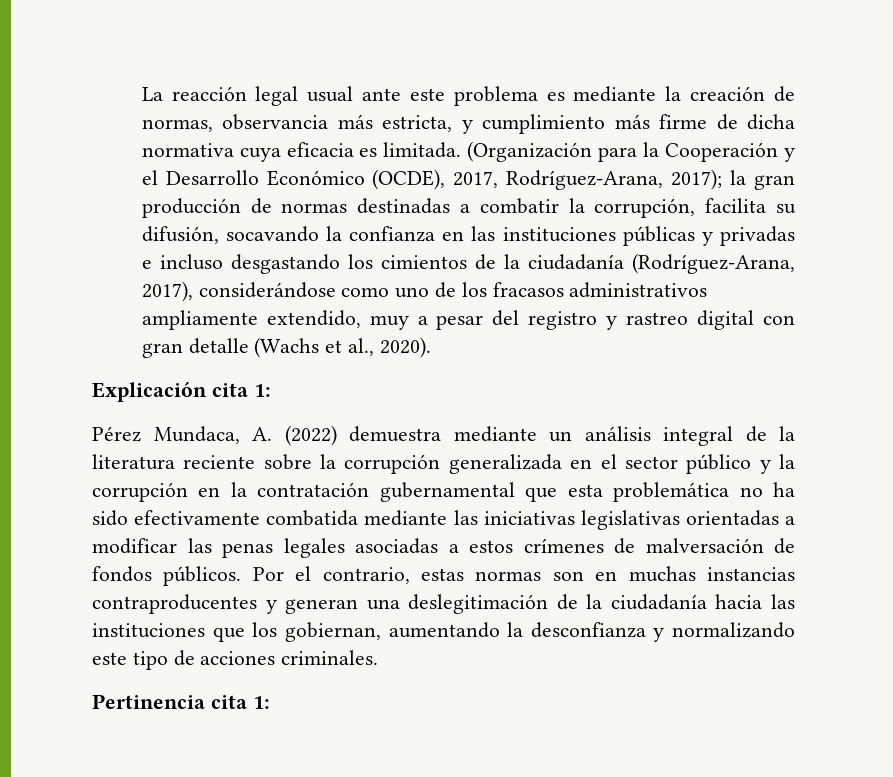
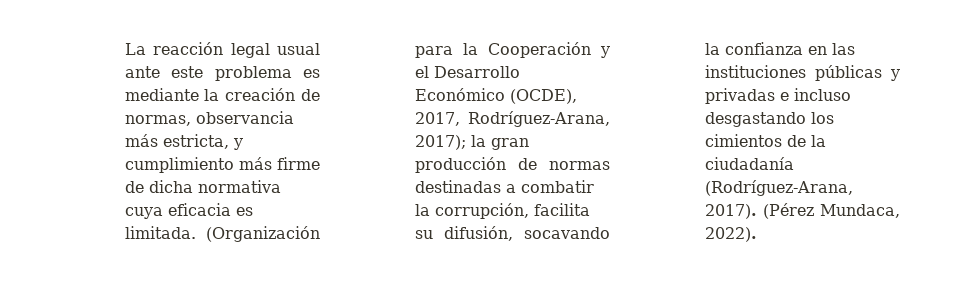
- (Organización para la Cooperación y el Desarrollo Económico (OCDE), 2017, Rodríguez-Arana, 2017); la gran producción de normas destinadas a combatir la corrupción, facilita su difusión, socavando la confianza en las instituciones públicas y privadas e incluso desgastando los cimientos de la ciudadanía (Rodríguez-Arana, 2017), considerándose como uno de los fracasos administrativos ampliamente extendido, muy a pesar del registro y rastreo digital con gran detalle (Wachs et al., 2020).
- Explicación cita 1:
- Pérez Mundaca, A. (2022) demuestra mediante un análisis integral de la literatura reciente sobre la corrupción generalizada en el sector público y la corrupción en la contratación gubernamental que esta problemática no ha sido efectivamente combatida mediante las iniciativas legislativas orientadas a modificar las penas legales asociadas a estos crímenes de malversación de fondos públicos. Por el contrario, estas normas son en muchas instancias contraproducentes y generan una deslegitimación de la ciudadanía hacia las instituciones que los gobiernan, aumentando la desconfianza y normalizando este tipo de acciones criminales.
- Pertinencia cita 1:
+ (Organización para la Cooperación y el Desarrollo Económico (OCDE), 2017, Rodríguez-Arana, 2017); la gran producción de normas destinadas a combatir la corrupción, facilita su difusión, socavando la confianza en las instituciones públicas y privadas e incluso desgastando los cimientos de la ciudadanía (Rodríguez-Arana, 2017). (Pérez Mundaca, 2022).

